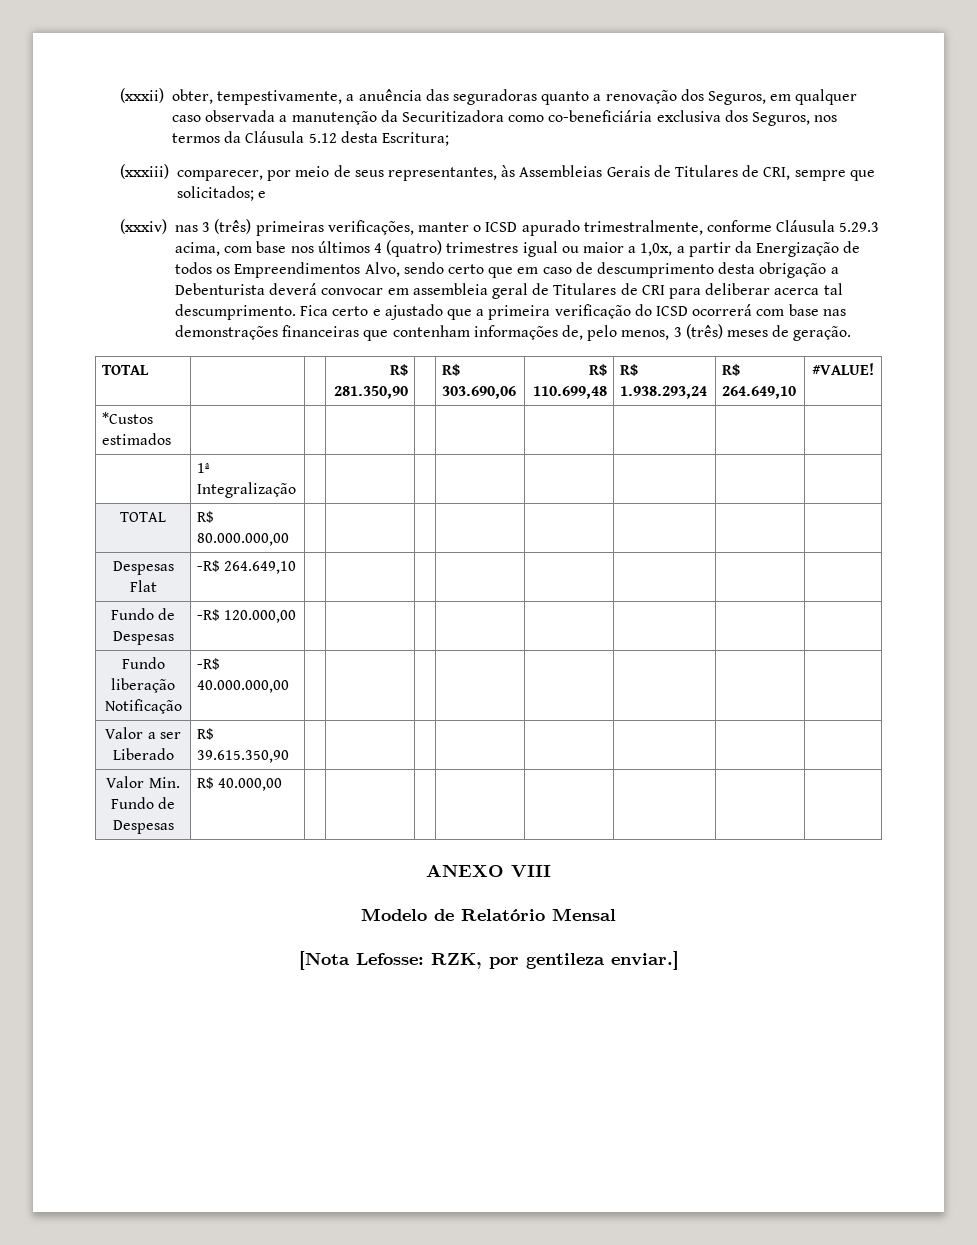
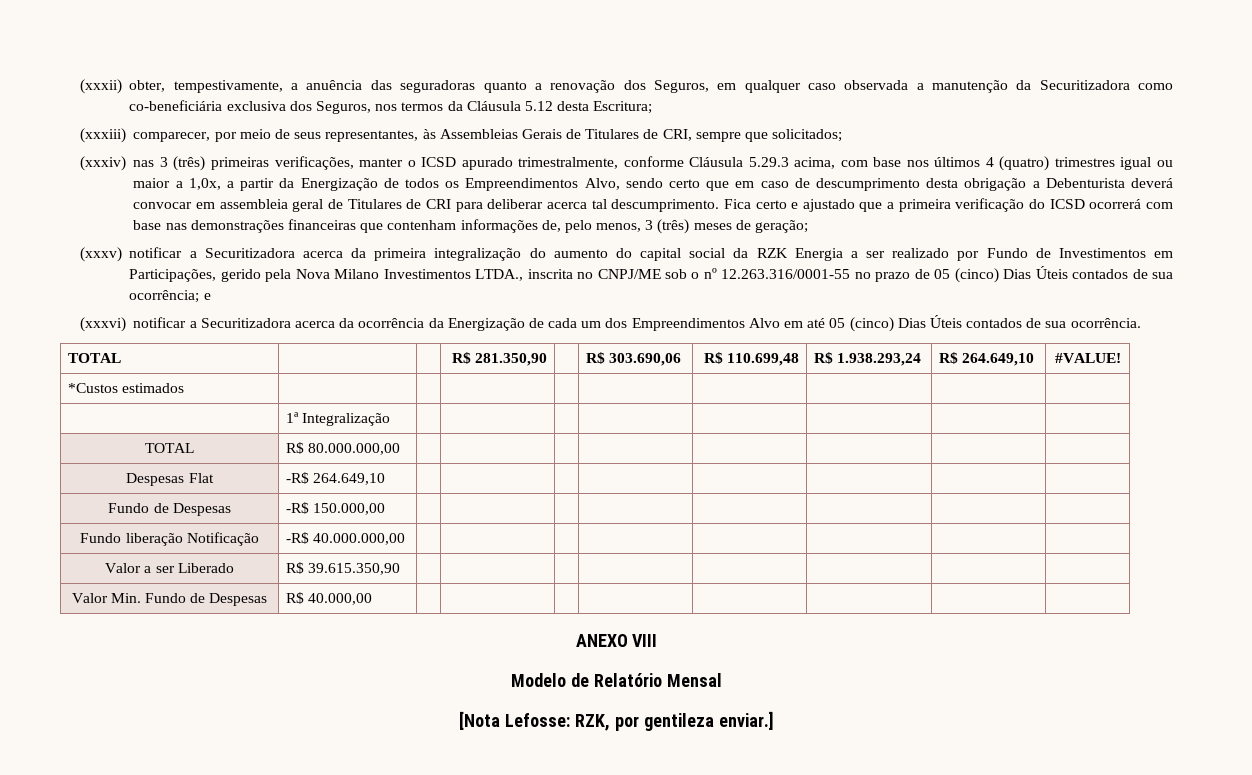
- (xxxiii) comparecer, por meio de seus representantes, às Assembleias Gerais de Titulares de CRI, sempre que solicitados; e
+ (xxxiii) comparecer, por meio de seus representantes, às Assembleias Gerais de Titulares de CRI, sempre que solicitados;
- Fica certo e ajustado que a primeira verificação do ICSD ocorrerá com base nas demonstrações financeiras que contenham informações de, pelo menos, 3 (três) meses de geração.
+ Fica certo e ajustado que a primeira verificação do ICSD ocorrerá com base nas demonstrações financeiras que contenham informações de, pelo menos, 3 (três) meses de geração;
+ (xxxv) notificar a Securitizadora acerca da primeira integralização do aumento do capital social da RZK Energia a ser realizado por Fundo de Investimentos em Participações, gerido pela Nova Milano Investimentos LTDA., inscrita no CNPJ/ME sob o nº 12.263.316/0001-55 no prazo de 05 (cinco) Dias Úteis contados de sua ocorrência; e
+ (xxxvi) notificar a Securitizadora acerca da ocorrência da Energização de cada um dos Empreendimentos Alvo em até 05 (cinco) Dias Úteis contados de sua ocorrência.
- Fundo de Despesas | -R$ 120.000,00 | | | | | | | |
+ Fundo de Despesas | -R$ 150.000,00 | | | | | | | |

